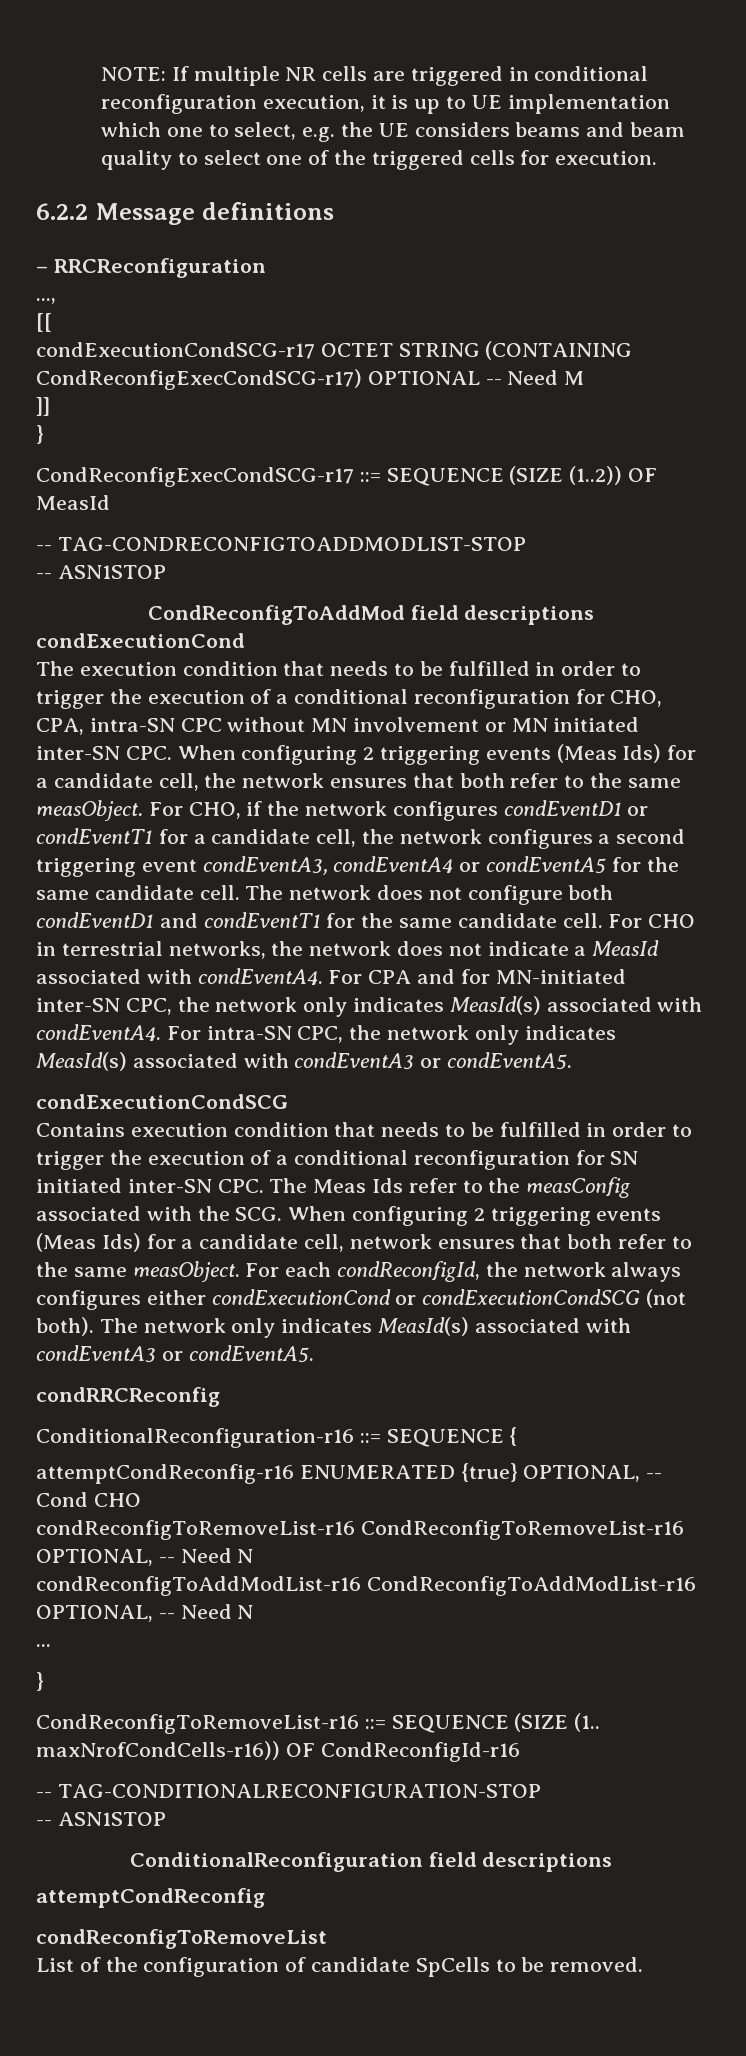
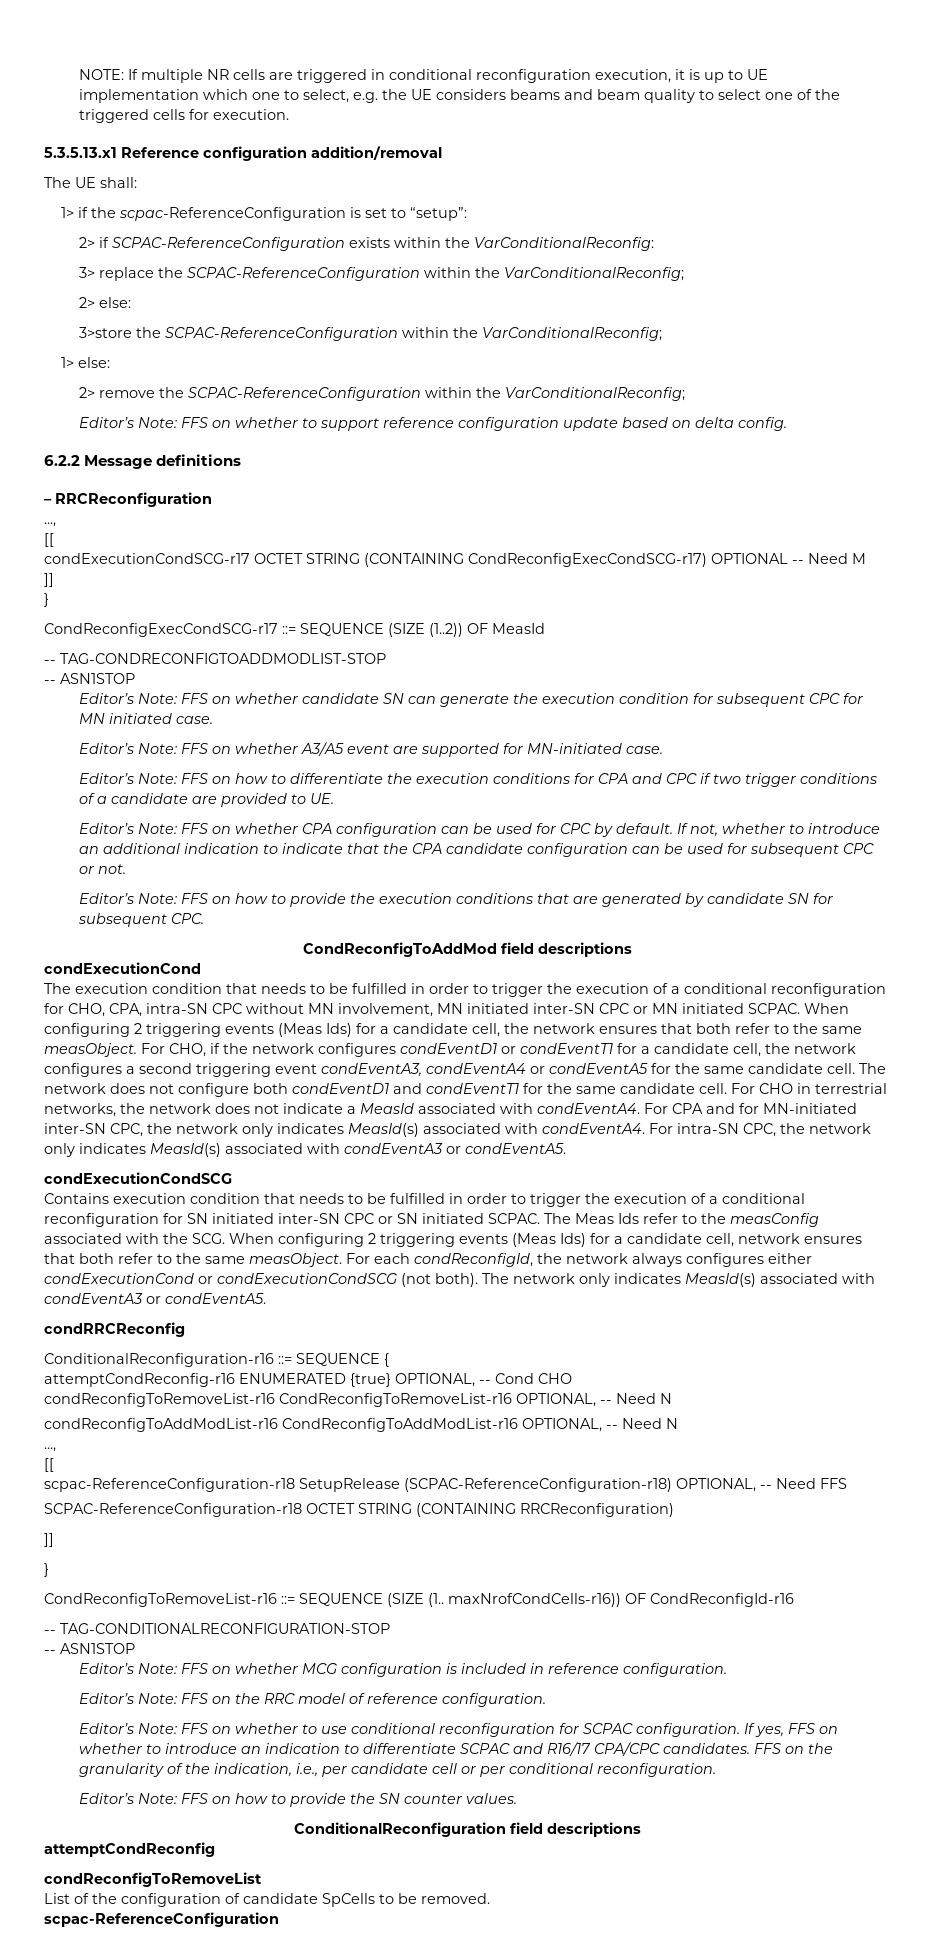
+ 5.3.5.13.x1 Reference configuration addition/removal
+ The UE shall:
+ 1> if the scpac-ReferenceConfiguration is set to “setup”:
+ 2> if SCPAC-ReferenceConfiguration exists within the VarConditionalReconfig:
+ 3> replace the SCPAC-ReferenceConfiguration within the VarConditionalReconfig;
+ 2> else:
+ 3>store the SCPAC-ReferenceConfiguration within the VarConditionalReconfig;
+ 1> else:
+ 2> remove the SCPAC-ReferenceConfiguration within the VarConditionalReconfig;
+ Editor’s Note: FFS on whether to support reference configuration update based on delta config.
+ Editor’s Note: FFS on whether candidate SN can generate the execution condition for subsequent CPC for MN initiated case.
+ Editor’s Note: FFS on whether A3/A5 event are supported for MN-initiated case.
+ Editor’s Note: FFS on how to differentiate the execution conditions for CPA and CPC if two trigger conditions of a candidate are provided to UE.
+ Editor’s Note: FFS on whether CPA configuration can be used for CPC by default. If not, whether to introduce an additional indication to indicate that the CPA candidate configuration can be used for subsequent CPC or not.
+ Editor’s Note: FFS on how to provide the execution conditions that are generated by candidate SN for subsequent CPC.
- The execution condition that needs to be fulfilled in order to trigger the execution of a conditional reconfiguration for CHO, CPA, intra-SN CPC without MN involvement or MN initiated inter-SN CPC. When configuring 2 triggering events (Meas Ids) for a candidate cell, the network ensures that both refer to the same measObject.
+ The execution condition that needs to be fulfilled in order to trigger the execution of a conditional reconfiguration for CHO, CPA, intra-SN CPC without MN involvement, MN initiated inter-SN CPC or MN initiated SCPAC. When configuring 2 triggering events (Meas Ids) for a candidate cell, the network ensures that both refer to the same measObject.
- Contains execution condition that needs to be fulfilled in order to trigger the execution of a conditional reconfiguration for SN initiated inter-SN CPC. The Meas Ids refer to the measConfig associated with the SCG. When configuring 2 triggering events (Meas Ids) for a candidate cell, network ensures that both refer to the same measObject.
+ Contains execution condition that needs to be fulfilled in order to trigger the execution of a conditional reconfiguration for SN initiated inter-SN CPC or SN initiated SCPAC. The Meas Ids refer to the measConfig associated with the SCG. When configuring 2 triggering events (Meas Ids) for a candidate cell, network ensures that both refer to the same measObject.
  condReconfigToAddModList-r16 CondReconfigToAddModList-r16 OPTIONAL, -- Need N
- ...
+ ...,
+ [[
+ scpac-ReferenceConfiguration-r18 SetupRelease (SCPAC-ReferenceConfiguration-r18) OPTIONAL, -- Need FFS
+ SCPAC-ReferenceConfiguration-r18 OCTET STRING (CONTAINING RRCReconfiguration)
+ ]]
+ Editor’s Note: FFS on whether MCG configuration is included in reference configuration.
+ Editor’s Note: FFS on the RRC model of reference configuration.
+ Editor’s Note: FFS on whether to use conditional reconfiguration for SCPAC configuration. If yes, FFS on whether to introduce an indication to differentiate SCPAC and R16/17 CPA/CPC candidates. FFS on the granularity of the indication, i.e., per candidate cell or per conditional reconfiguration.
+ Editor’s Note: FFS on how to provide the SN counter values.
  List of the configuration of candidate SpCells to be removed.
+ scpac-ReferenceConfiguration

